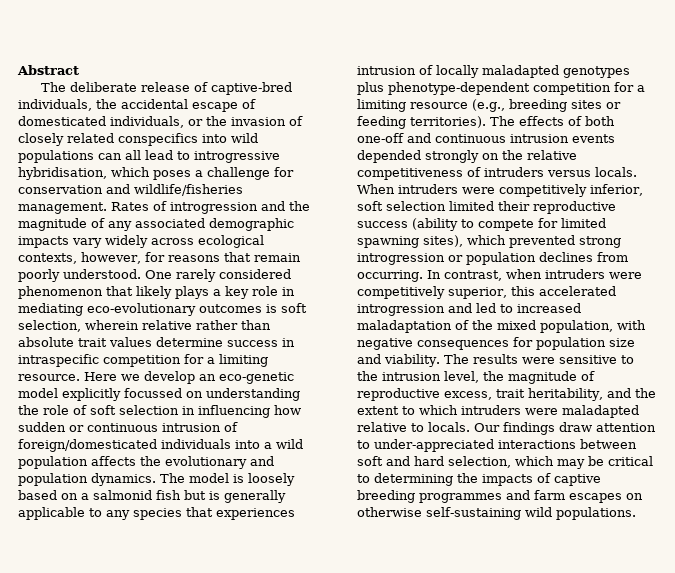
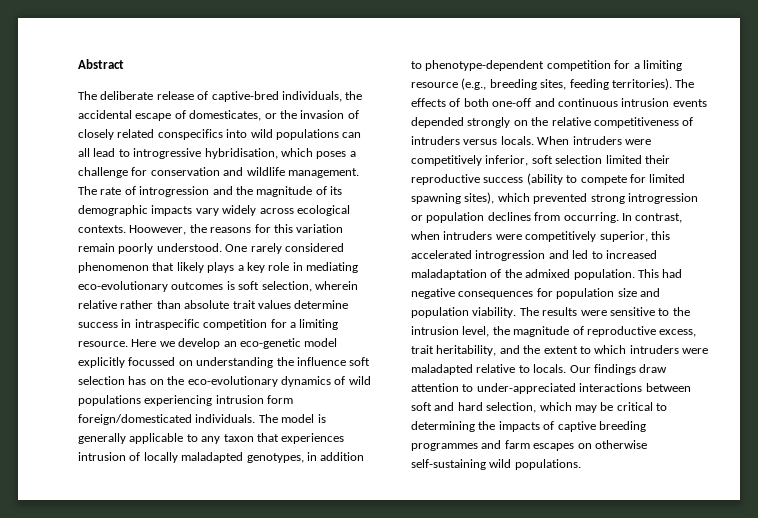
- The deliberate release of captive-bred individuals, the accidental escape of domesticated individuals, or the invasion of closely related conspecifics into wild populations can all lead to introgressive hybridisation, which poses a challenge for conservation and wildlife/fisheries management. Rates of introgression and the magnitude of any associated demographic impacts vary widely across ecological contexts, however, for reasons that remain poorly understood.
+ The deliberate release of captive-bred individuals, the accidental escape of domesticates, or the invasion of closely related conspecifics into wild populations can all lead to introgressive hybridisation, which poses a challenge for conservation and wildlife management. The rate of introgression and the magnitude of its demographic impacts vary widely across ecological contexts. Hoowever, the reasons for this variation remain poorly understood.
- Here we develop an eco-genetic model explicitly focussed on understanding the role of soft selection in influencing how sudden or continuous intrusion of foreign/domesticated individuals into a wild population affects the evolutionary and population dynamics. The model is loosely based on a salmonid fish but is generally applicable to any species that experiences intrusion of locally maladapted genotypes plus phenotype-dependent competition for a limiting resource (e.g., breeding sites or feeding territories).
+ Here we develop an eco-genetic model explicitly focussed on understanding the influence soft selection has on the eco-evolutionary dynamics of wild populations experiencing intrusion form foreign/domesticated individuals. The model is generally applicable to any taxon that experiences intrusion of locally maladapted genotypes, in addition to phenotype-dependent competition for a limiting resource (e.g., breeding sites, feeding territories).
- In contrast, when intruders were competitively superior, this accelerated introgression and led to increased maladaptation of the mixed population, with negative consequences for population size and viability.
+ In contrast, when intruders were competitively superior, this accelerated introgression and led to increased maladaptation of the admixed population. This had negative consequences for population size and population viability.

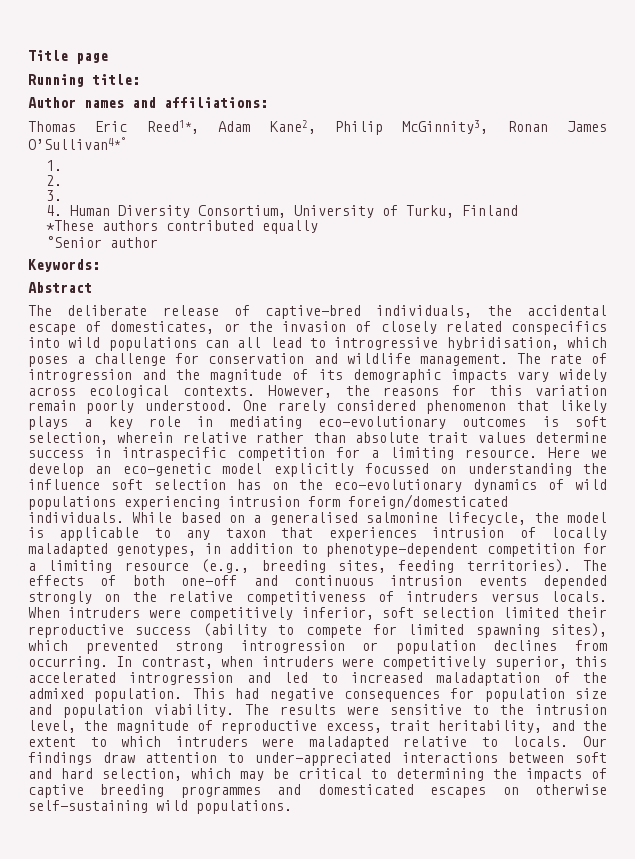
+ Title page
+ Running title:
+ Author names and affiliations:
+ Thomas Eric Reed1*, Adam Kane2, Philip McGinnity3, Ronan James O’Sullivan4*°
+ 1.
+ 2.
+ 3.
+ 4. Human Diversity Consortium, University of Turku, Finland
+ *These authors contributed equally
+ °Senior author
+ Keywords:
- Hoowever, the reasons for this variation remain poorly understood.
+ However, the reasons for this variation remain poorly understood.
- The model is generally applicable to any taxon that experiences intrusion of locally maladapted genotypes, in addition to phenotype-dependent competition for a limiting resource (e.g., breeding sites, feeding territories).
+ While based on a generalised salmonine lifecycle, the model is applicable to any taxon that experiences intrusion of locally maladapted genotypes, in addition to phenotype-dependent competition for a limiting resource (e.g., breeding sites, feeding territories).
- Our findings draw attention to under-appreciated interactions between soft and hard selection, which may be critical to determining the impacts of captive breeding programmes and farm escapes on otherwise self-sustaining wild populations.
+ Our findings draw attention to under-appreciated interactions between soft and hard selection, which may be critical to determining the impacts of captive breeding programmes and domesticated escapes on otherwise self-sustaining wild populations.

